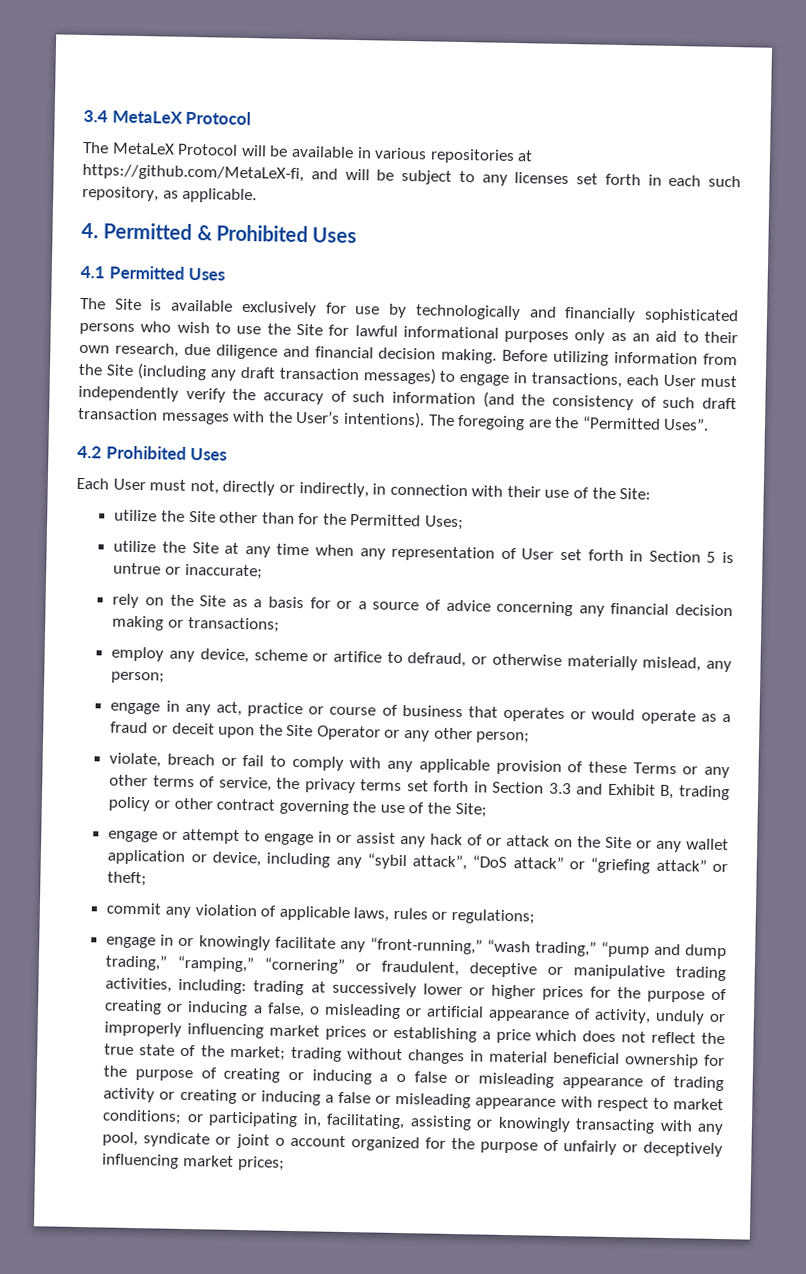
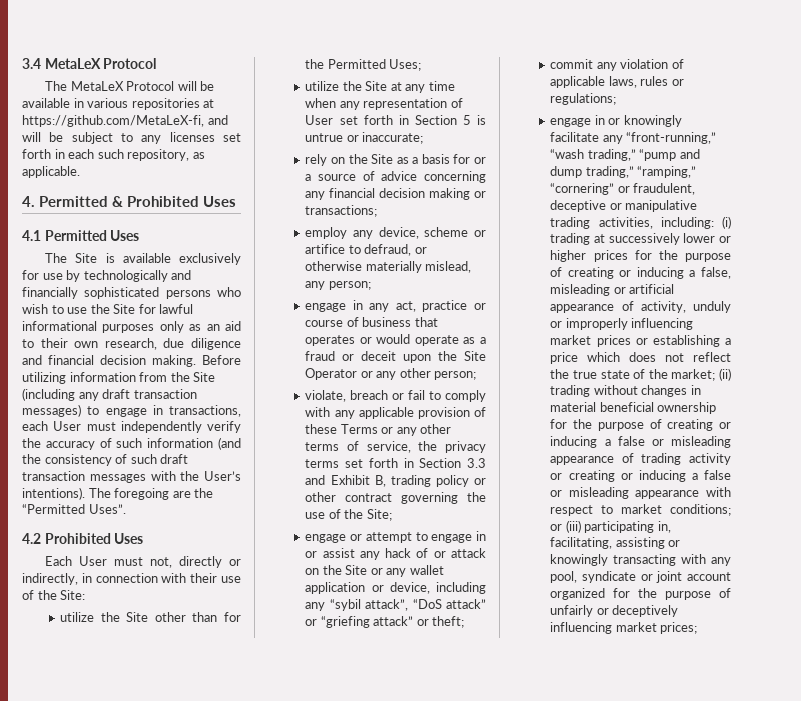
- trading at successively lower or higher prices for the purpose of creating or inducing a false, o misleading or artificial appearance of activity, unduly or improperly influencing market prices or establishing a price which does not reflect the true state of the market;
+ (i) trading at successively lower or higher prices for the purpose of creating or inducing a false, misleading or artificial appearance of activity, unduly or improperly influencing market prices or establishing a price which does not reflect the true state of the market;
- trading without changes in material beneficial ownership for the purpose of creating or inducing a o false or misleading appearance of trading activity or creating or inducing a false or misleading appearance with respect to market conditions;
+ (ii) trading without changes in material beneficial ownership for the purpose of creating or inducing a false or misleading appearance of trading activity or creating or inducing a false or misleading appearance with respect to market conditions;
- or participating in, facilitating, assisting or knowingly transacting with any pool, syndicate or joint o account organized for the purpose of unfairly or deceptively influencing market prices;
+ or (iii) participating in, facilitating, assisting or knowingly transacting with any pool, syndicate or joint account organized for the purpose of unfairly or deceptively influencing market prices;

